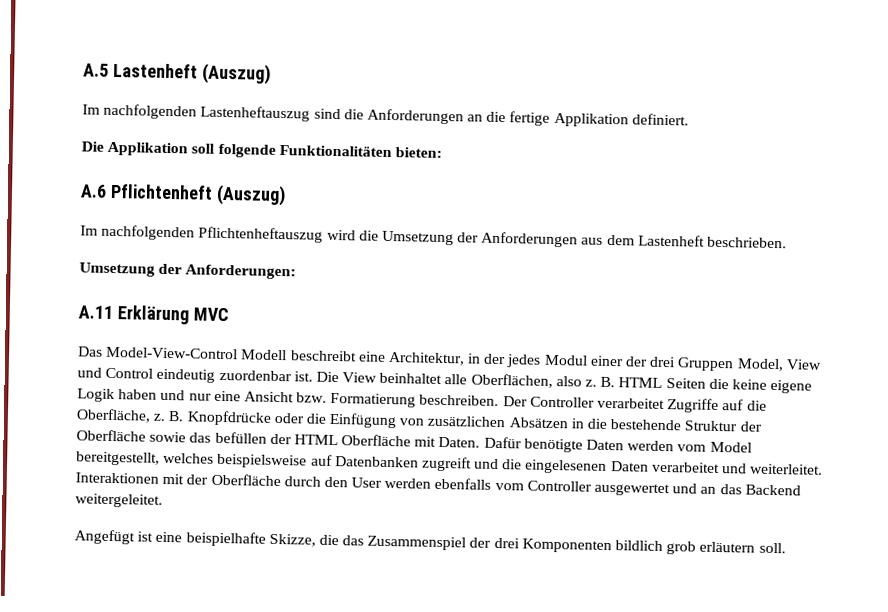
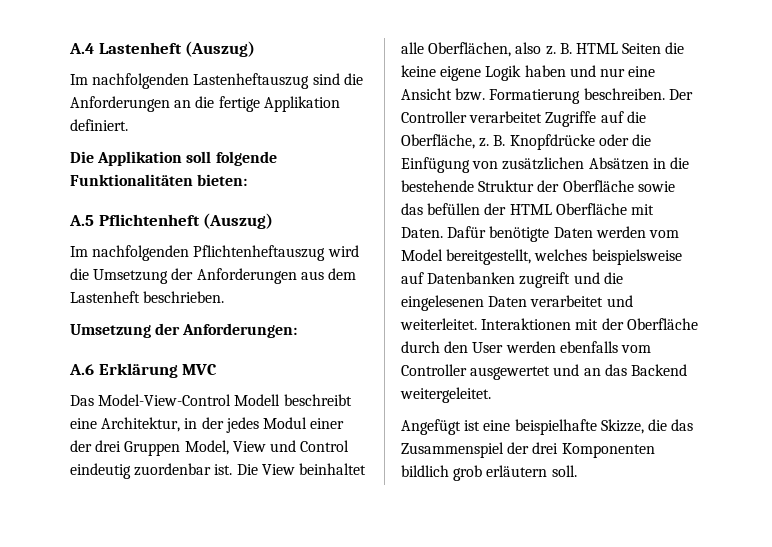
- A.5 Lastenheft (Auszug)
+ A.4 Lastenheft (Auszug)
- A.6 Pflichtenheft (Auszug)
+ A.5 Pflichtenheft (Auszug)
- A.11 Erklärung MVC
+ A.6 Erklärung MVC

